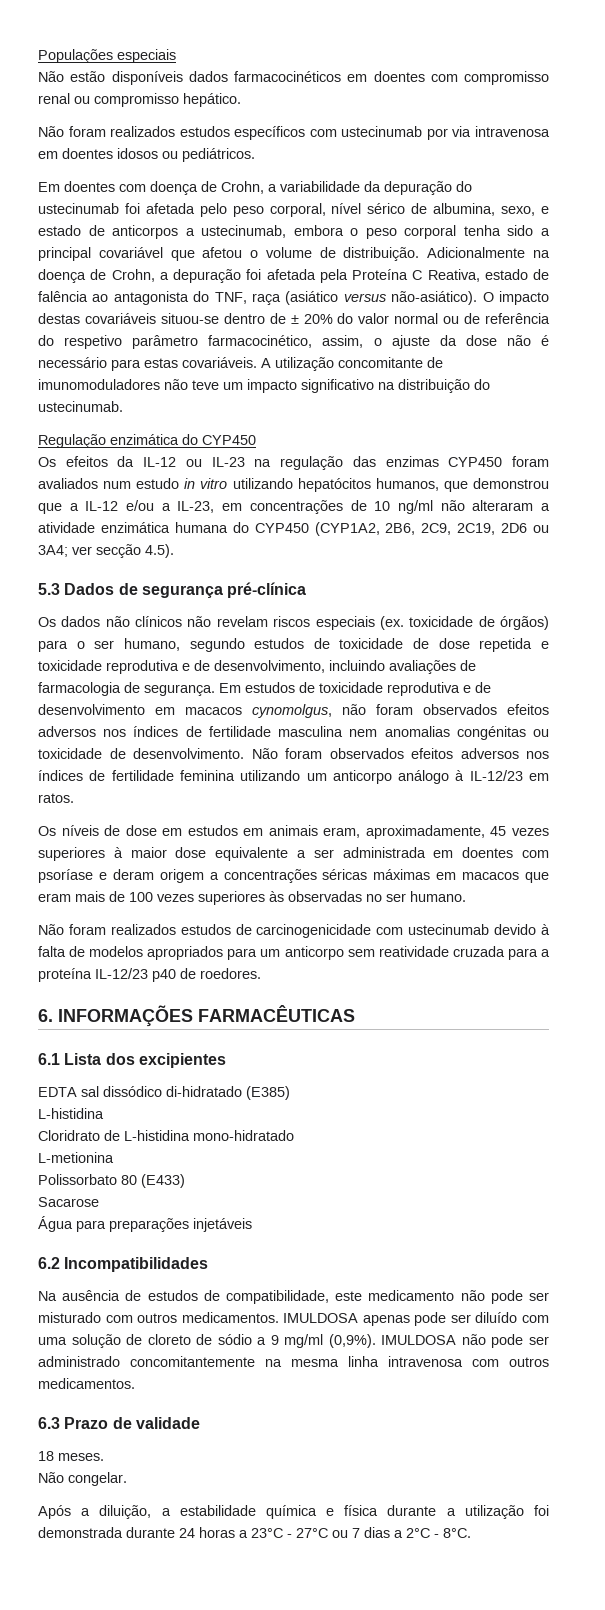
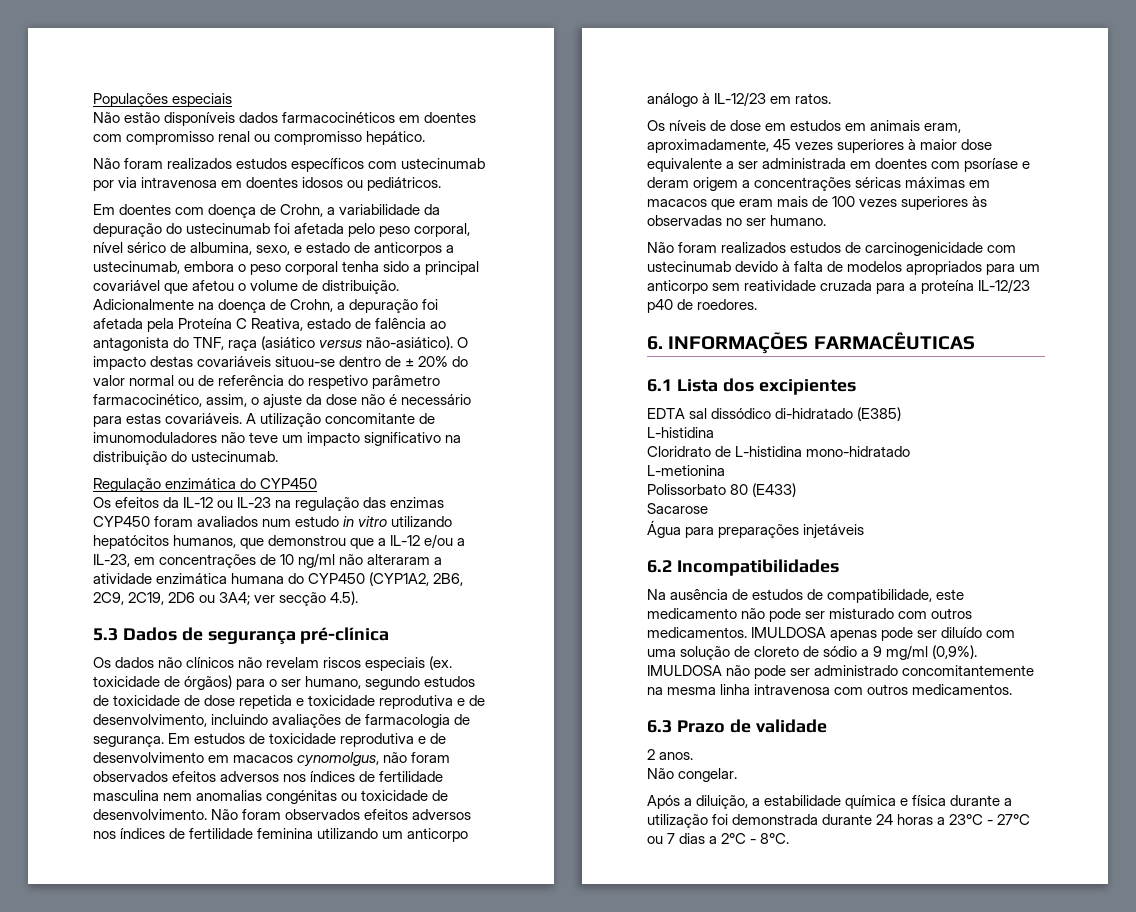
- 18 meses.
+ 2 anos.

